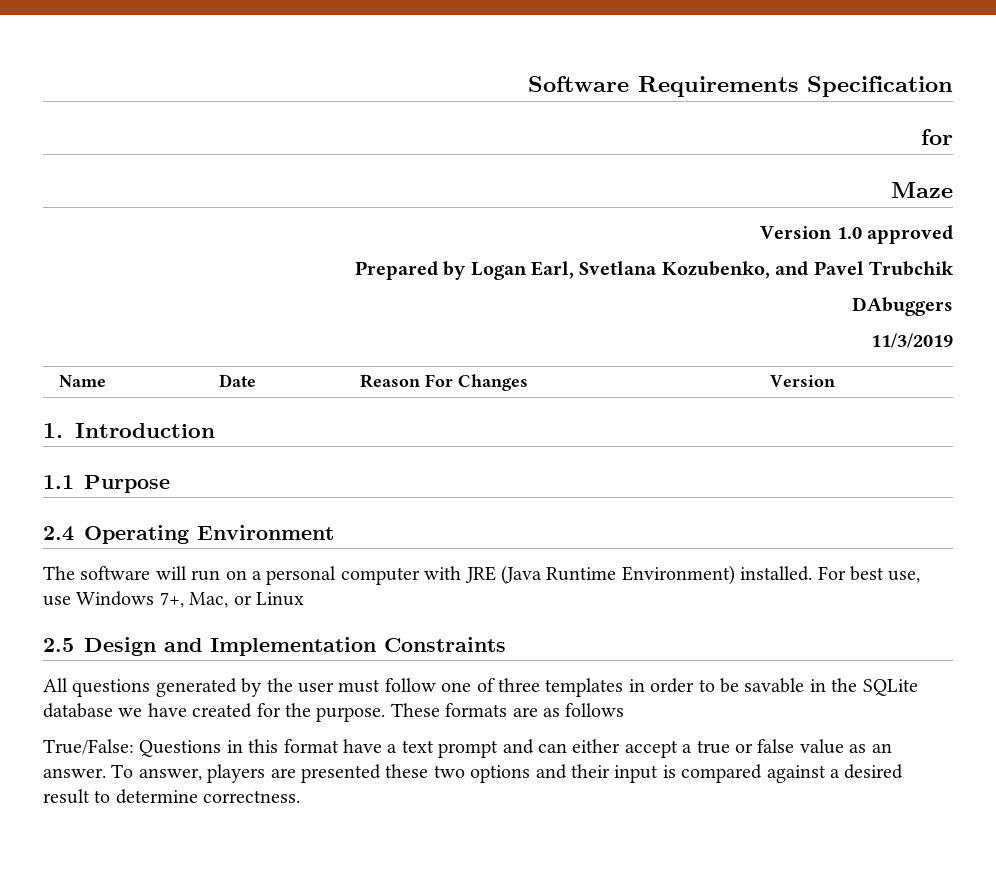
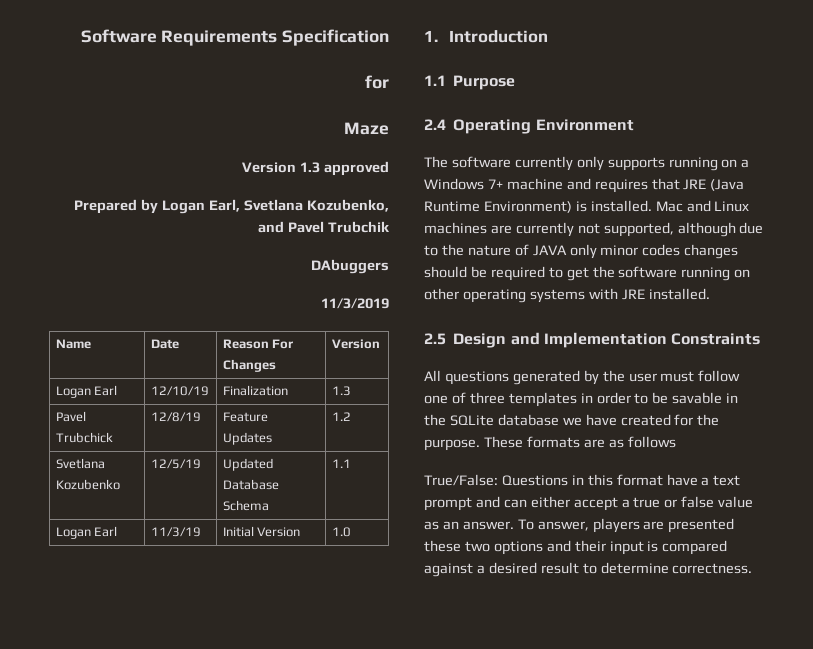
- Version 1.0 approved
+ Version 1.3 approved
+ Logan Earl | 12/10/19 | Finalization | 1.3
+ Pavel Trubchick | 12/8/19 | Feature Updates | 1.2
+ Svetlana Kozubenko | 12/5/19 | Updated Database Schema | 1.1
+ Logan Earl | 11/3/19 | Initial Version | 1.0
- The software will run on a personal computer with JRE (Java Runtime Environment) installed. For best use, use Windows 7+, Mac, or Linux
+ The software currently only supports running on a Windows 7+ machine and requires that JRE (Java Runtime Environment) is installed. Mac and Linux machines are currently not supported, although due to the nature of JAVA only minor codes changes should be required to get the software running on other operating systems with JRE installed.

